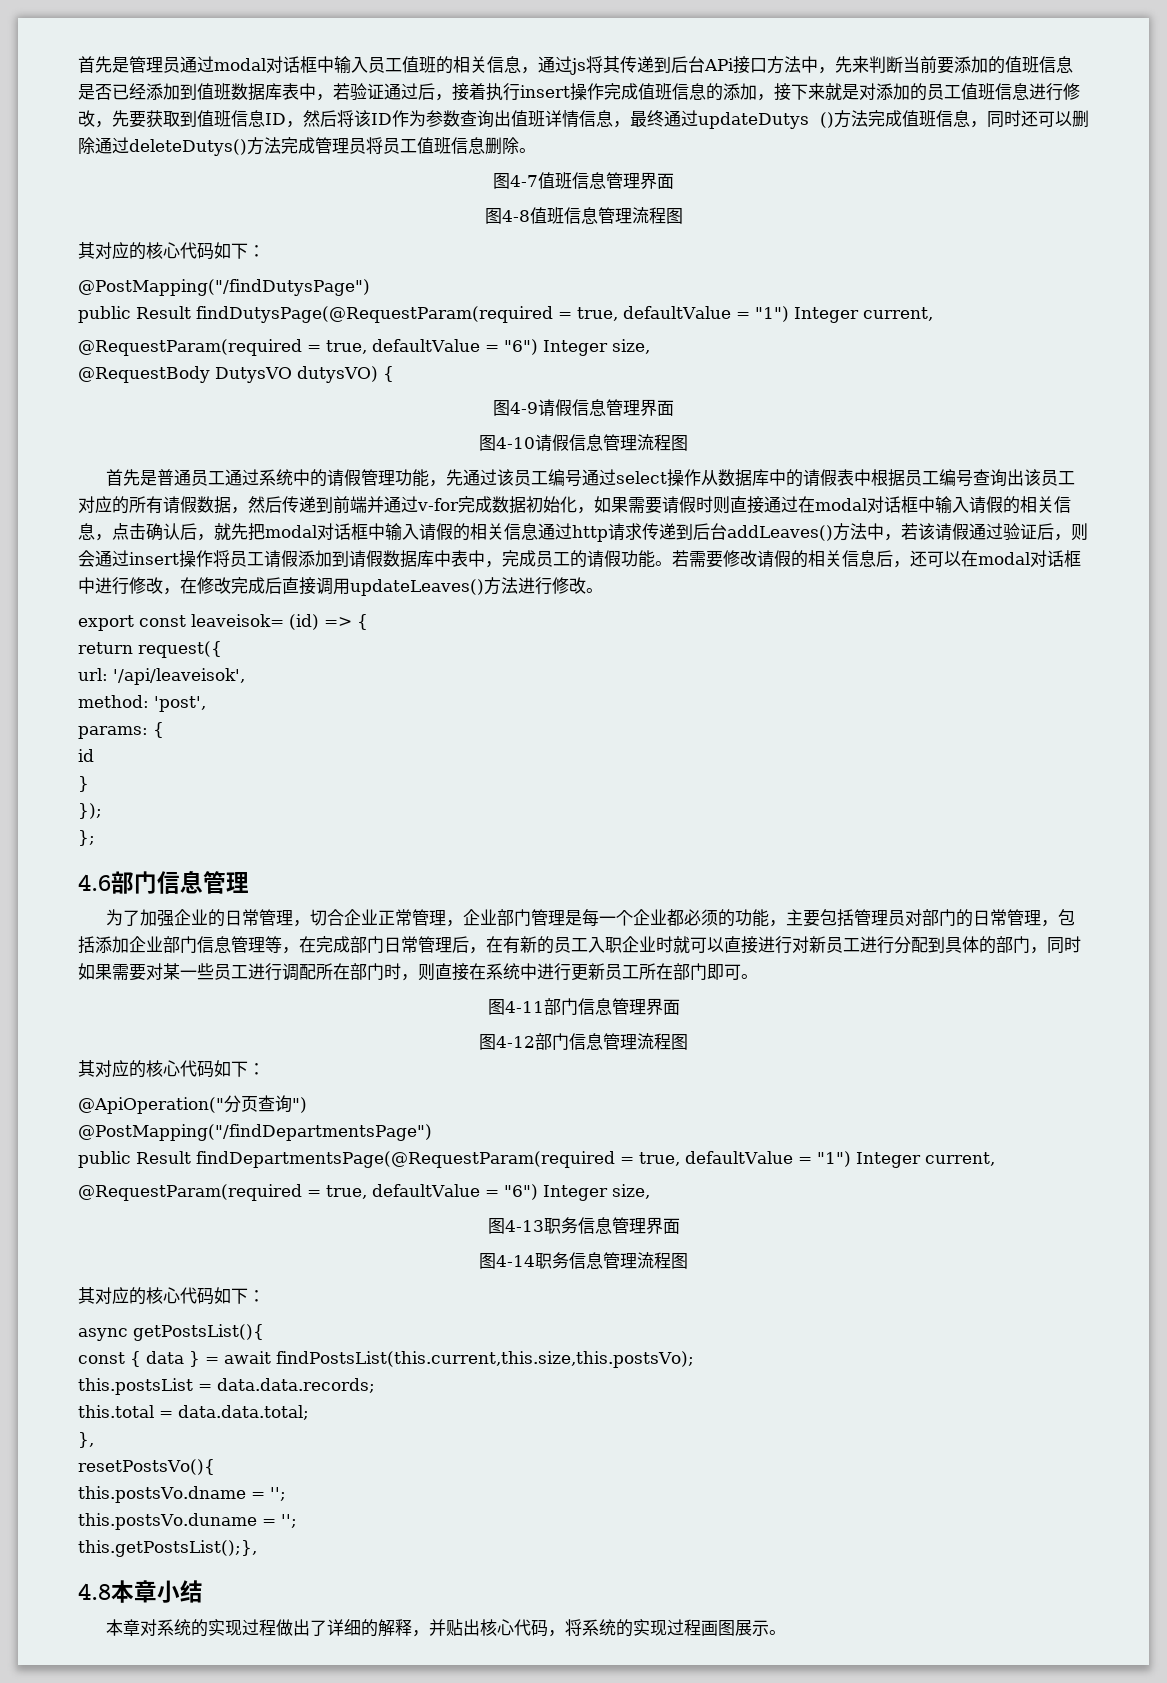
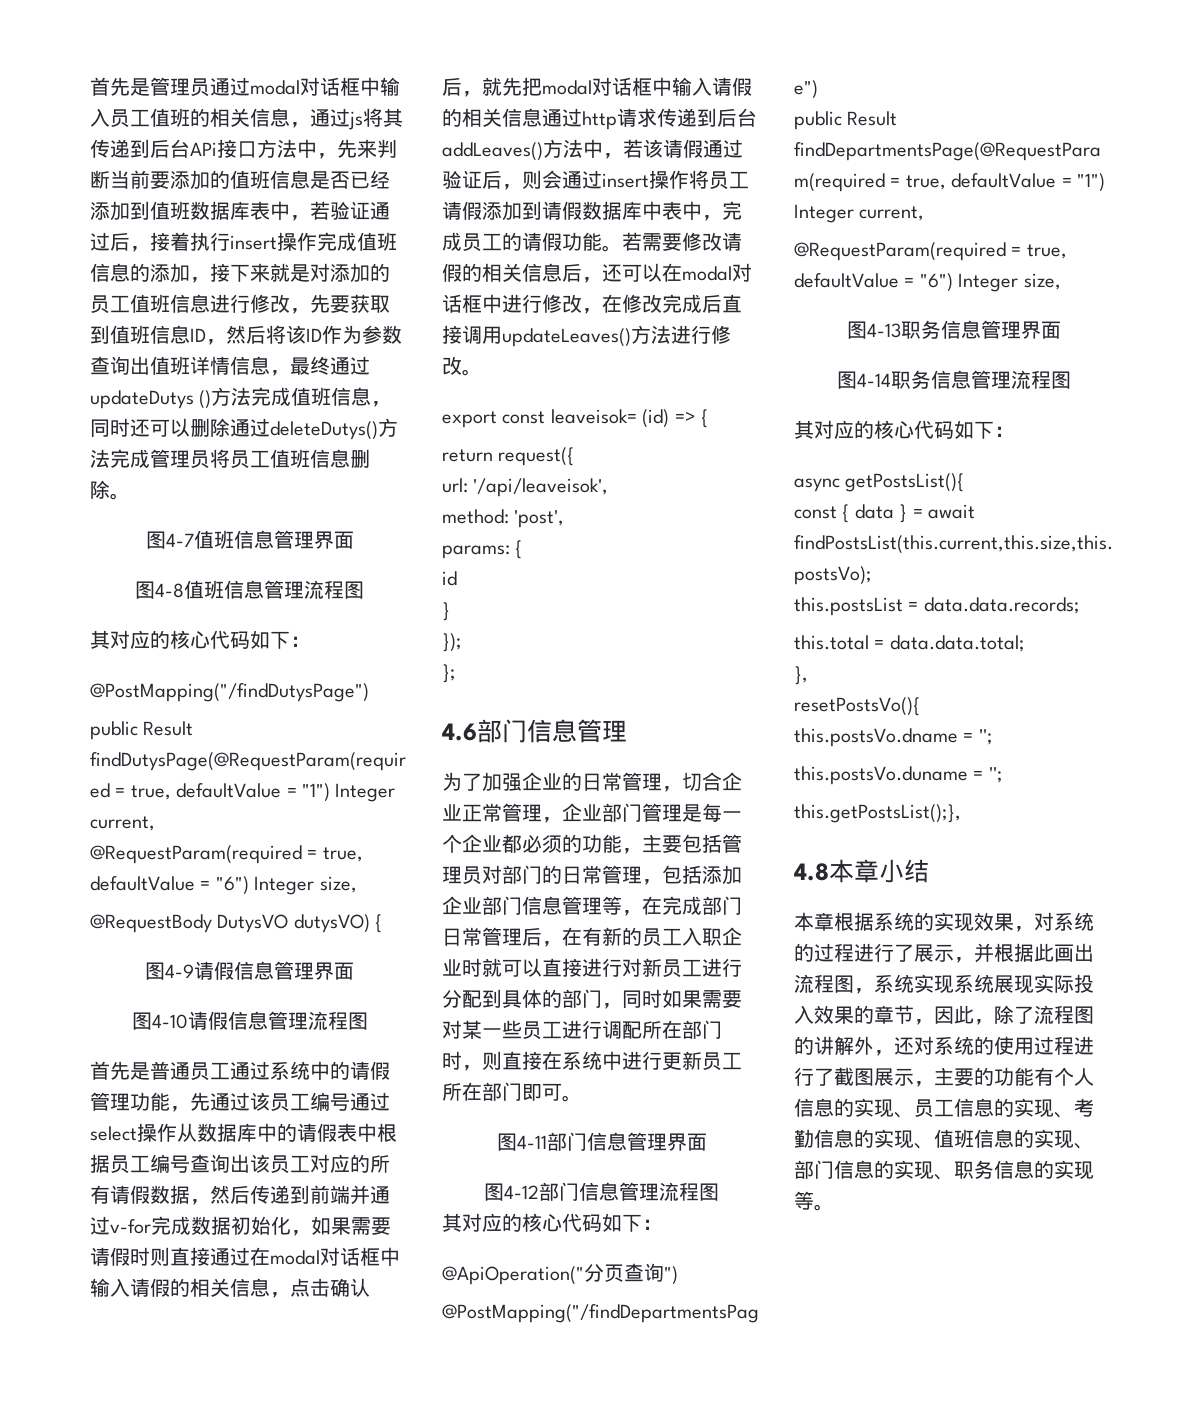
- 本章对系统的实现过程做出了详细的解释，并贴出核心代码，将系统的实现过程画图展示。
+ 本章根据系统的实现效果，对系统的过程进行了展示，并根据此画出流程图，系统实现系统展现实际投入效果的章节，因此，除了流程图的讲解外，还对系统的使用过程进行了截图展示，主要的功能有个人信息的实现、员工信息的实现、考勤信息的实现、值班信息的实现、部门信息的实现、职务信息的实现等。

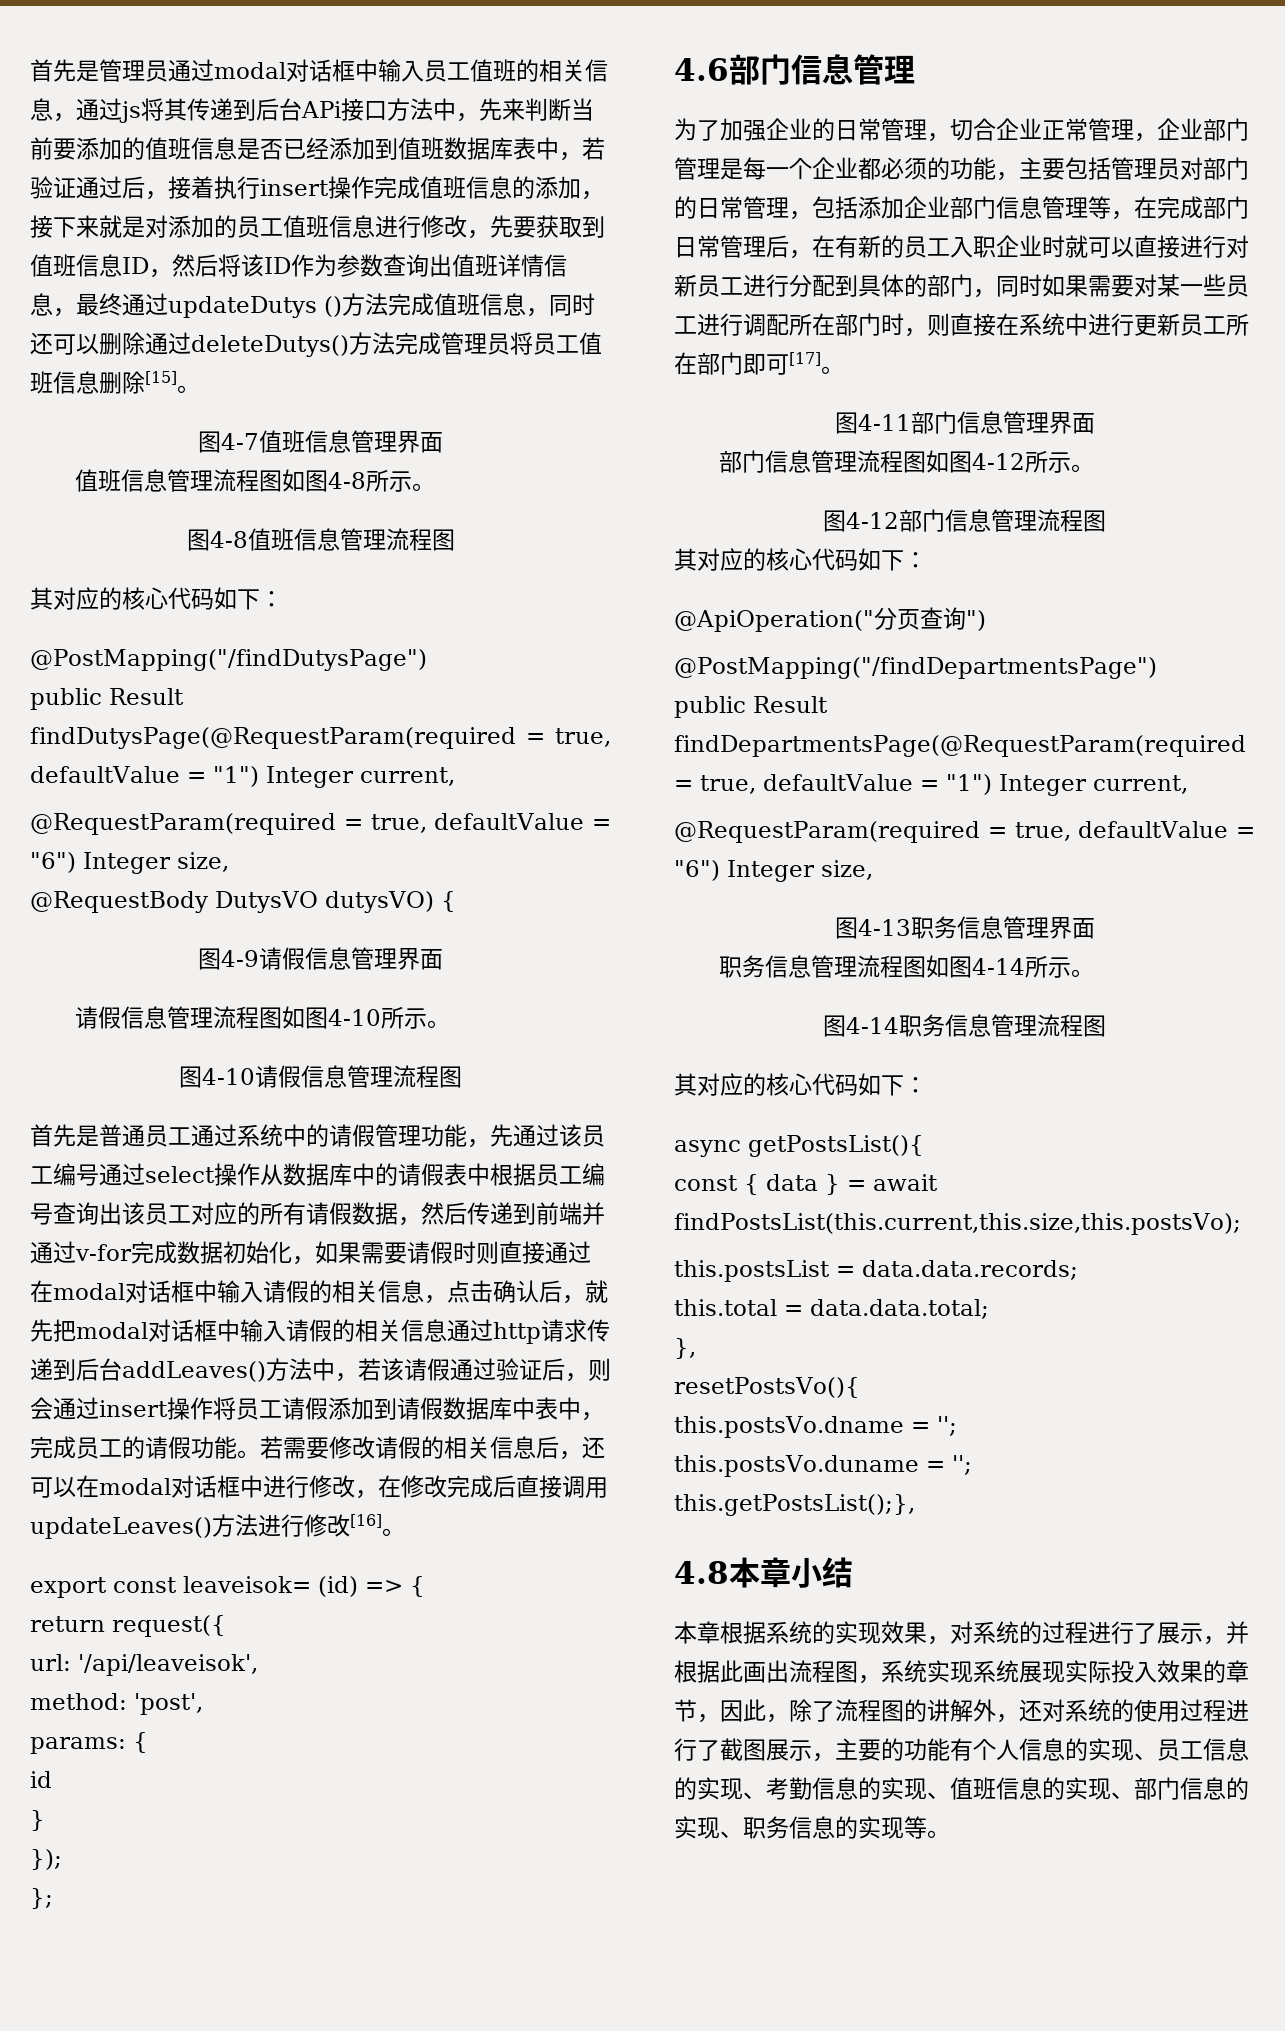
- 首先是管理员通过modal对话框中输入员工值班的相关信息，通过js将其传递到后台APi接口方法中，先来判断当前要添加的值班信息是否已经添加到值班数据库表中，若验证通过后，接着执行insert操作完成值班信息的添加，接下来就是对添加的员工值班信息进行修改，先要获取到值班信息ID，然后将该ID作为参数查询出值班详情信息，最终通过updateDutys ()方法完成值班信息，同时还可以删除通过deleteDutys()方法完成管理员将员工值班信息删除。
+ 首先是管理员通过modal对话框中输入员工值班的相关信息，通过js将其传递到后台APi接口方法中，先来判断当前要添加的值班信息是否已经添加到值班数据库表中，若验证通过后，接着执行insert操作完成值班信息的添加，接下来就是对添加的员工值班信息进行修改，先要获取到值班信息ID，然后将该ID作为参数查询出值班详情信息，最终通过updateDutys ()方法完成值班信息，同时还可以删除通过deleteDutys()方法完成管理员将员工值班信息删除[15]。
+ 值班信息管理流程图如图4-8所示。
+ 请假信息管理流程图如图4-10所示。
- 若需要修改请假的相关信息后，还可以在modal对话框中进行修改，在修改完成后直接调用updateLeaves()方法进行修改。
+ 若需要修改请假的相关信息后，还可以在modal对话框中进行修改，在修改完成后直接调用updateLeaves()方法进行修改[16]。
- 为了加强企业的日常管理，切合企业正常管理，企业部门管理是每一个企业都必须的功能，主要包括管理员对部门的日常管理，包括添加企业部门信息管理等，在完成部门日常管理后，在有新的员工入职企业时就可以直接进行对新员工进行分配到具体的部门，同时如果需要对某一些员工进行调配所在部门时，则直接在系统中进行更新员工所在部门即可。
+ 为了加强企业的日常管理，切合企业正常管理，企业部门管理是每一个企业都必须的功能，主要包括管理员对部门的日常管理，包括添加企业部门信息管理等，在完成部门日常管理后，在有新的员工入职企业时就可以直接进行对新员工进行分配到具体的部门，同时如果需要对某一些员工进行调配所在部门时，则直接在系统中进行更新员工所在部门即可[17]。
+ 部门信息管理流程图如图4-12所示。
+ 职务信息管理流程图如图4-14所示。

